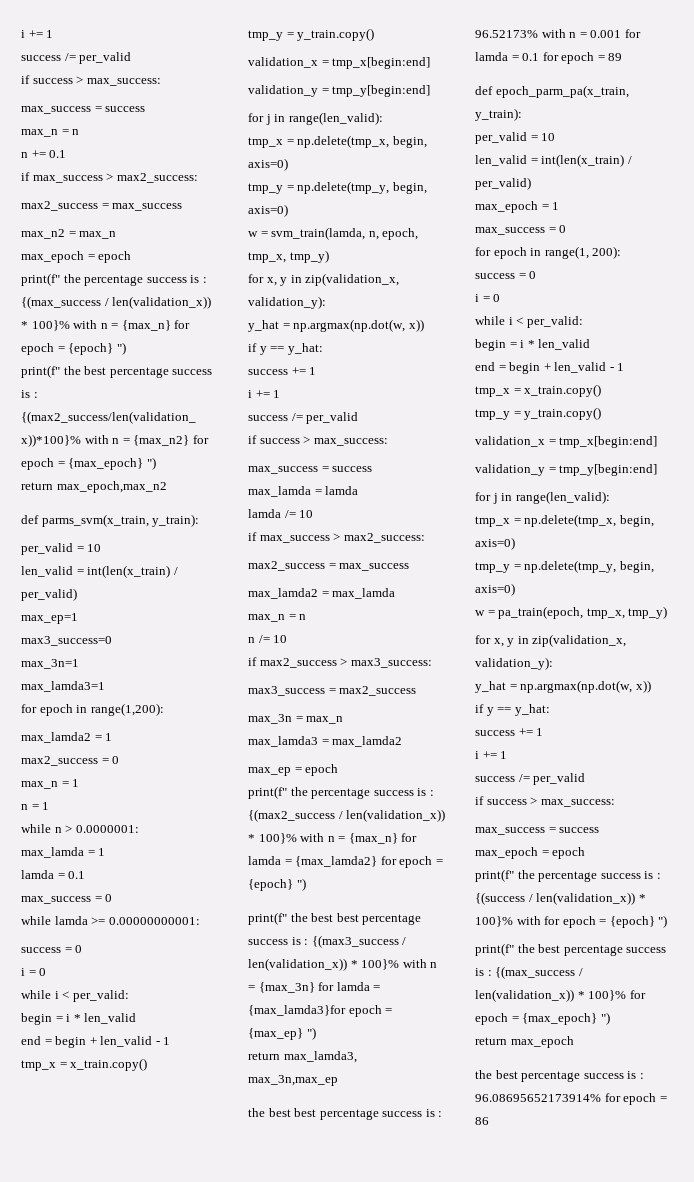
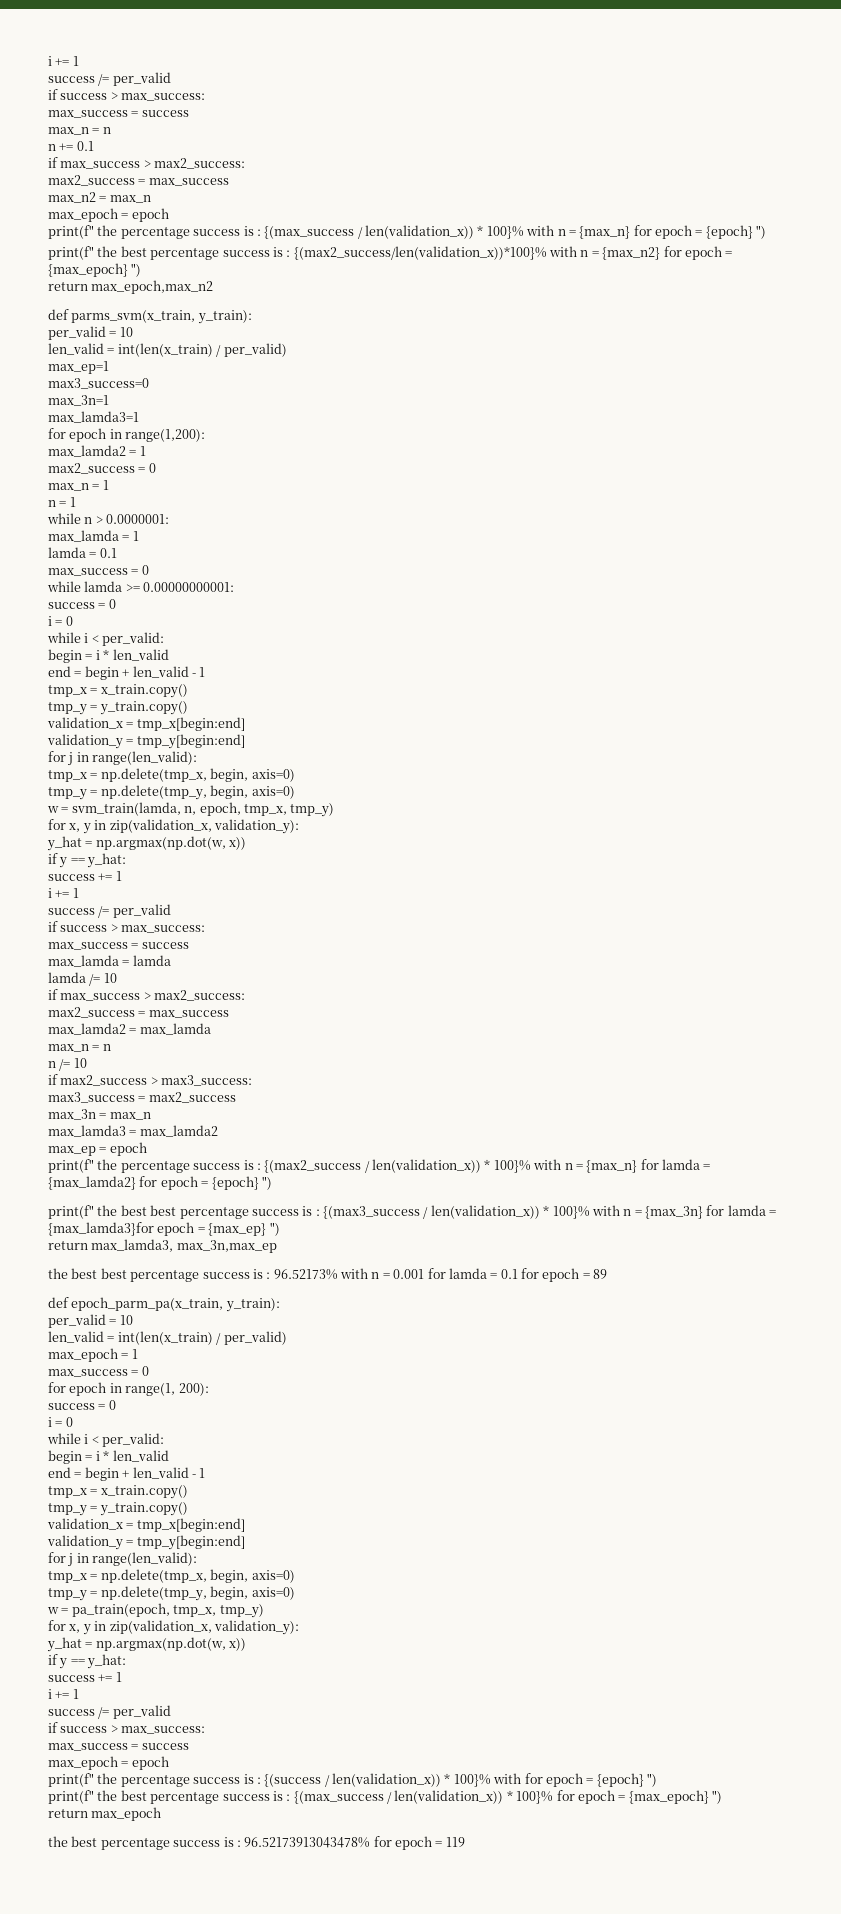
- the best percentage success is : 96.08695652173914% for epoch = 86
+ the best percentage success is : 96.52173913043478% for epoch = 119

